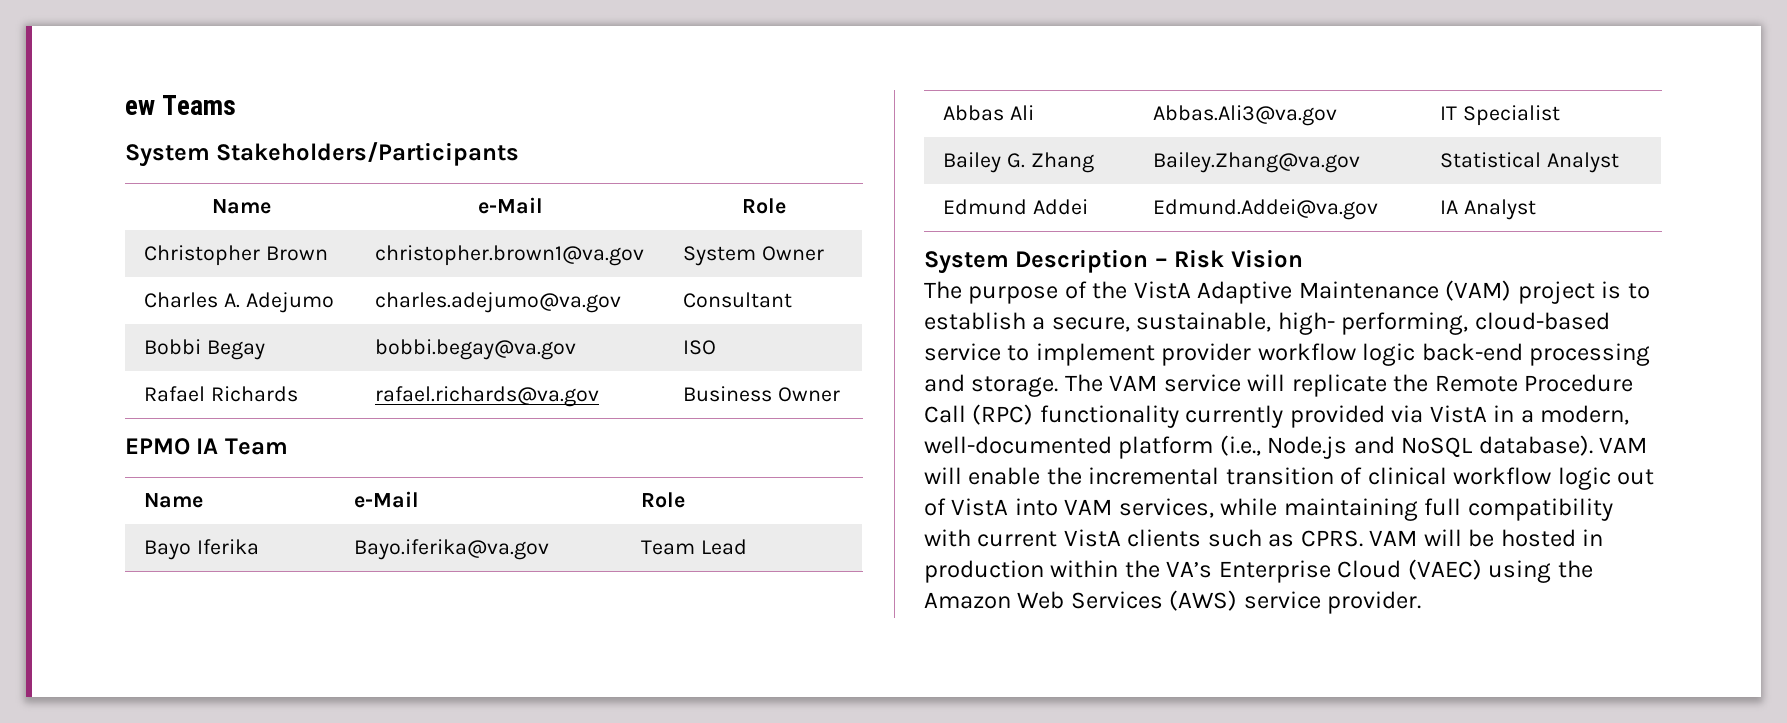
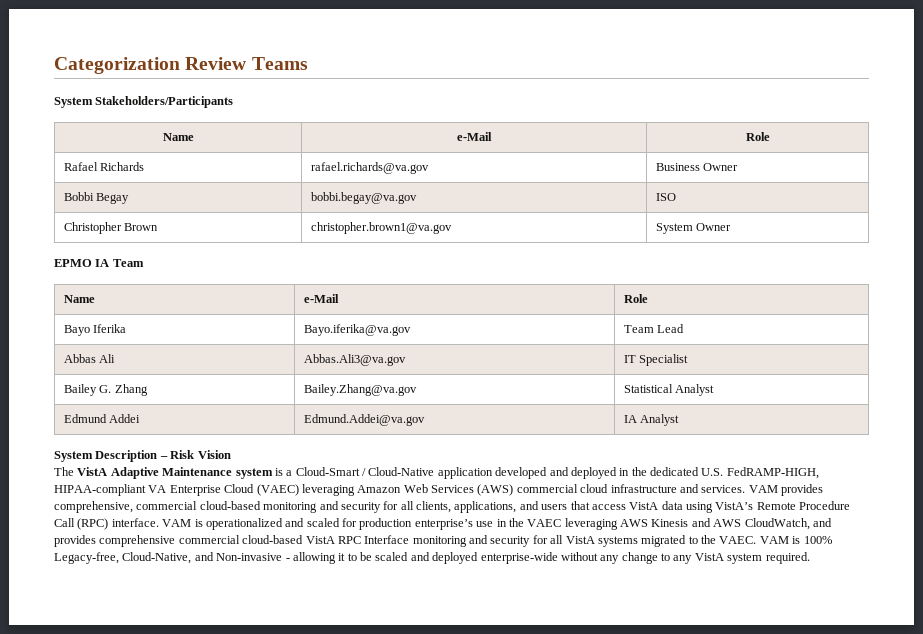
- ew Teams
+ Categorization Review Teams
- Christopher Brown | christopher.brown1@va.gov | System Owner
- Charles A. Adejumo | charles.adejumo@va.gov | Consultant
+ Rafael Richards | rafael.richards@va.gov | Business Owner
- Rafael Richards | rafael.richards@va.gov | Business Owner
+ Christopher Brown | christopher.brown1@va.gov | System Owner
- The purpose of the VistA Adaptive Maintenance (VAM) project is to establish a secure, sustainable, high- performing, cloud-based service to implement provider workflow logic back-end processing and storage. The VAM service will replicate the Remote Procedure Call (RPC) functionality currently provided via VistA in a modern, well-documented platform (i.e., Node.js and NoSQL database). VAM will enable the incremental transition of clinical workflow logic out of VistA into VAM services, while maintaining full compatibility with current VistA clients such as CPRS. VAM will be hosted in production within the VA’s Enterprise Cloud (VAEC) using the Amazon Web Services (AWS) service provider.
+ The VistA Adaptive Maintenance system is a Cloud-Smart / Cloud-Native application developed and deployed in the dedicated U.S. FedRAMP-HIGH, HIPAA-compliant VA Enterprise Cloud (VAEC) leveraging Amazon Web Services (AWS) commercial cloud infrastructure and services. VAM provides comprehensive, commercial cloud-based monitoring and security for all clients, applications, and users that access VistA data using VistA’s Remote Procedure Call (RPC) interface. VAM is operationalized and scaled for production enterprise’s use in the VAEC leveraging AWS Kinesis and AWS CloudWatch, and provides comprehensive commercial cloud-based VistA RPC Interface monitoring and security for all VistA systems migrated to the VAEC. VAM is 100% Legacy-free, Cloud-Native, and Non-invasive - allowing it to be scaled and deployed enterprise-wide without any change to any VistA system required.

